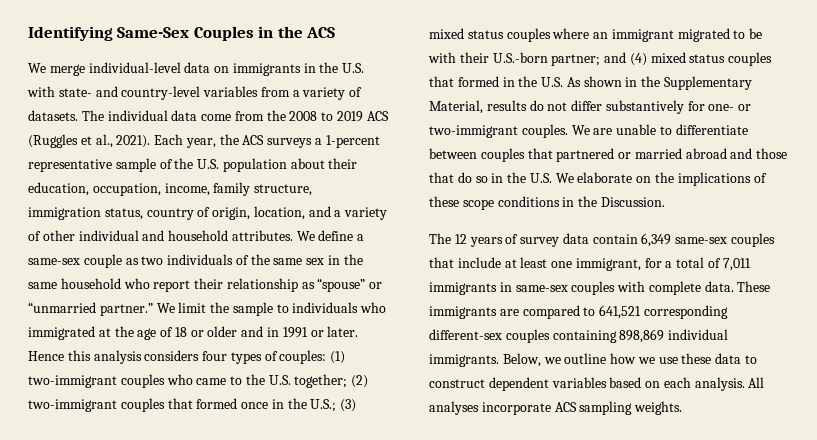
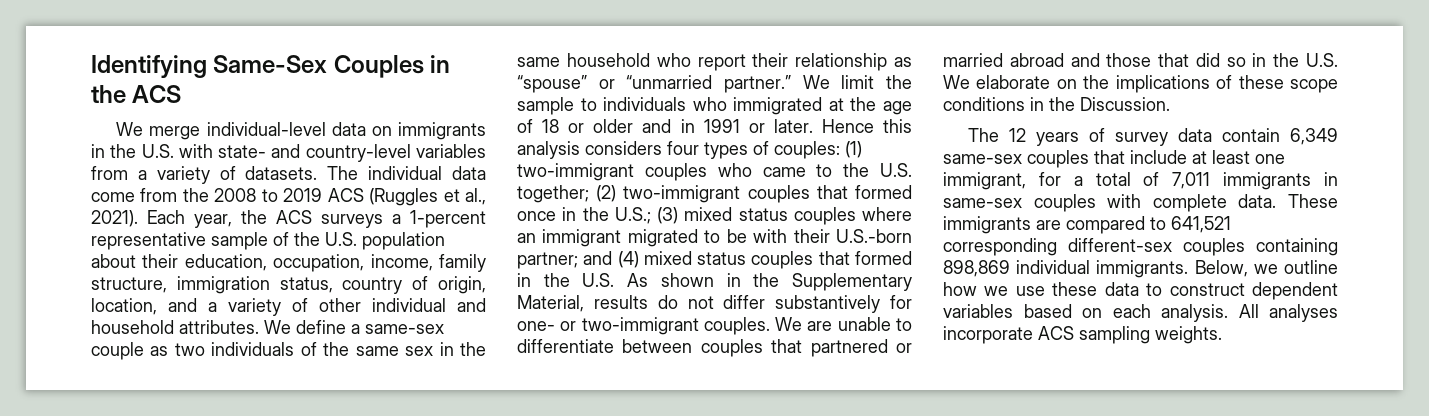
- We are unable to differentiate between couples that partnered or married abroad and those that do so in the U.S. We elaborate on the implications of these scope conditions in the Discussion.
+ We are unable to differentiate between couples that partnered or married abroad and those that did so in the U.S. We elaborate on the implications of these scope conditions in the Discussion.

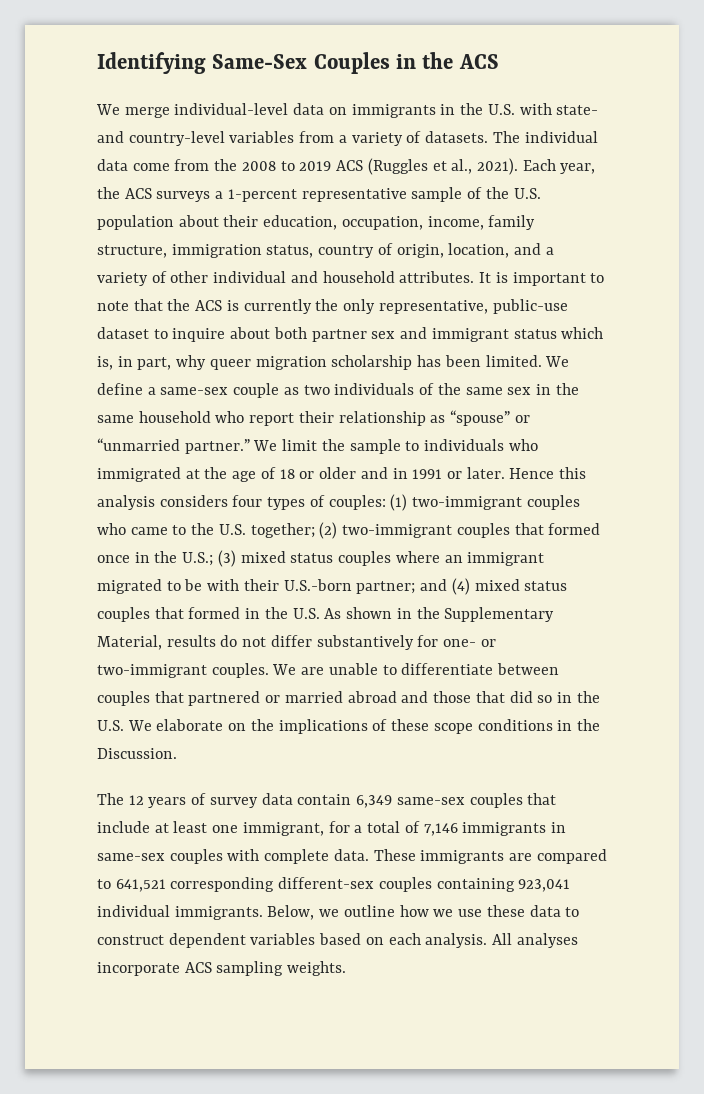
+ It is important to note that the ACS is currently the only representative, public-use dataset to inquire about both partner sex and immigrant status which is, in part, why queer migration scholarship has been limited.
- The 12 years of survey data contain 6,349 same-sex couples that include at least one immigrant, for a total of 7,011 immigrants in same-sex couples with complete data.
+ The 12 years of survey data contain 6,349 same-sex couples that include at least one immigrant, for a total of 7,146 immigrants in same-sex couples with complete data.
- These immigrants are compared to 641,521 corresponding different-sex couples containing 898,869 individual immigrants.
+ These immigrants are compared to 641,521 corresponding different-sex couples containing 923,041 individual immigrants.

